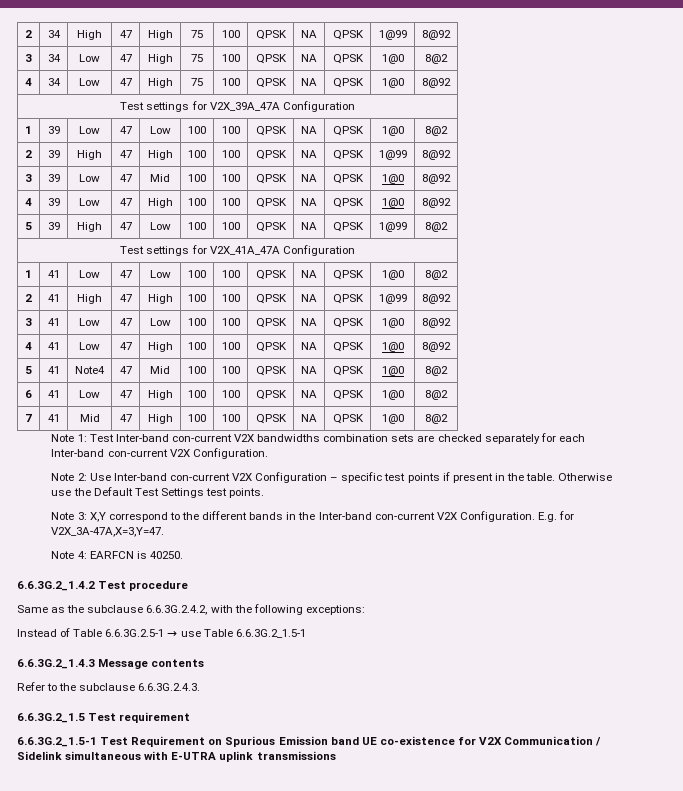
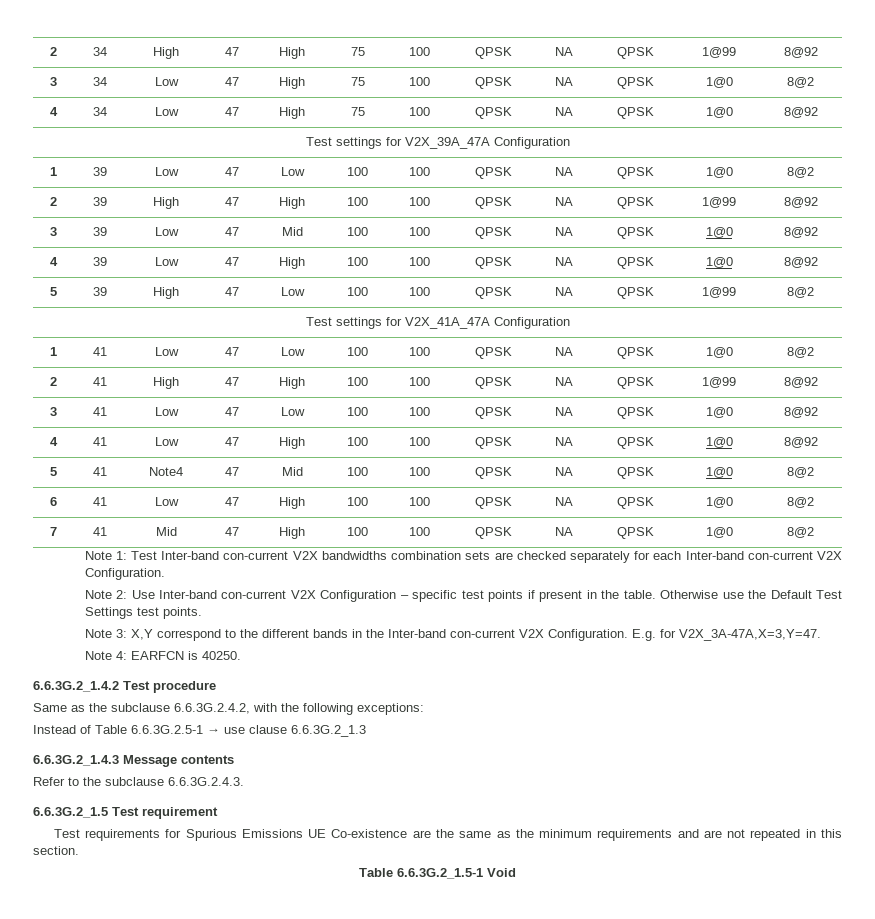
- Instead of Table 6.6.3G.2.5-1 → use Table 6.6.3G.2_1.5-1
+ Instead of Table 6.6.3G.2.5-1 → use clause 6.6.3G.2_1.3
- 6.6.3G.2_1.5-1 Test Requirement on Spurious Emission band UE co-existence for V2X Communication / Sidelink simultaneous with E-UTRA uplink transmissions
+ Test requirements for Spurious Emissions UE Co-existence are the same as the minimum requirements and are not repeated in this section.
+ Table 6.6.3G.2_1.5-1 Void

